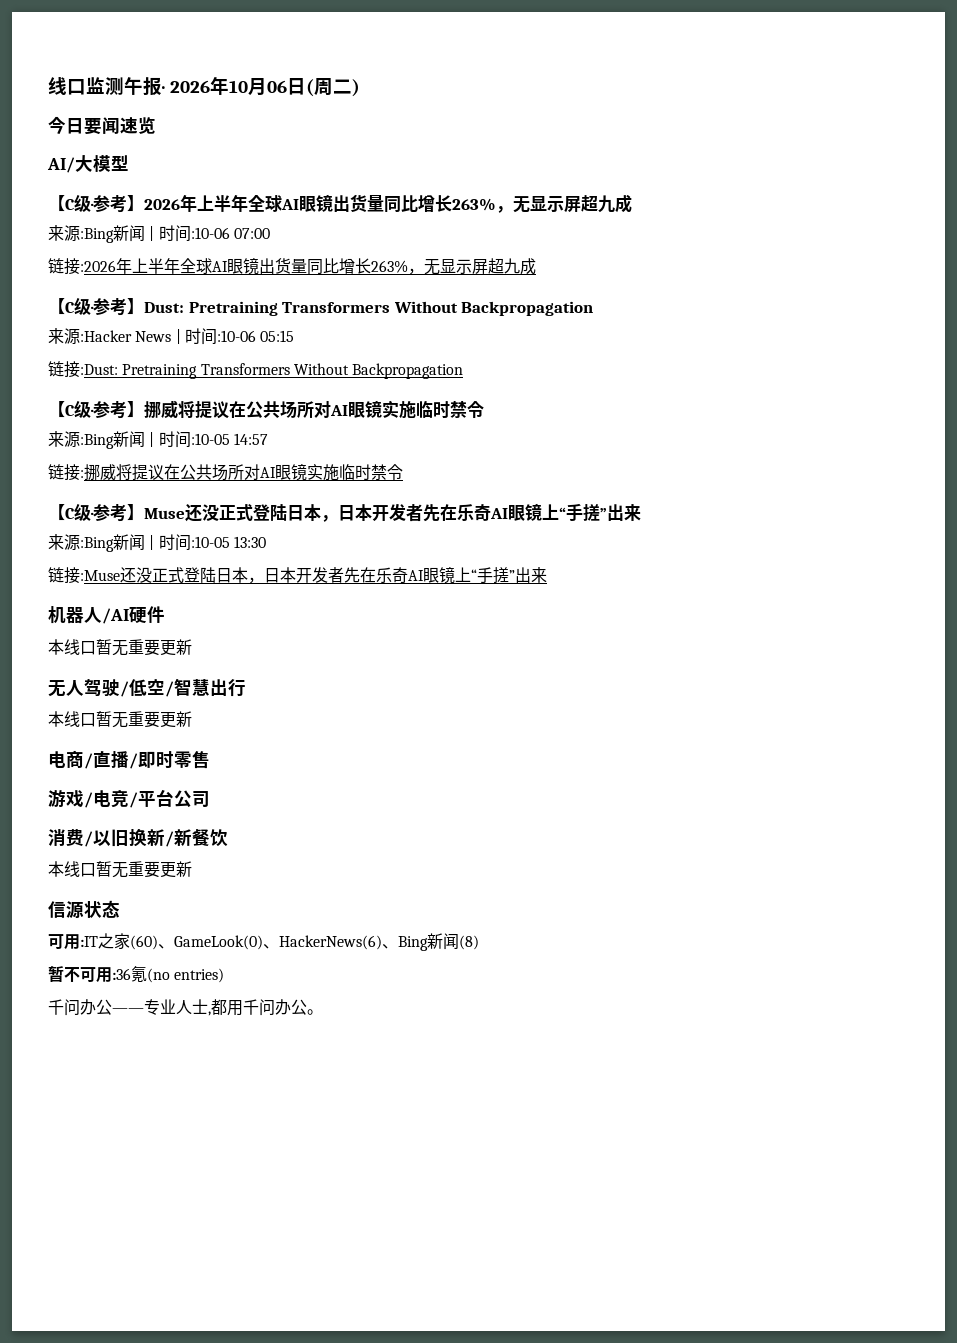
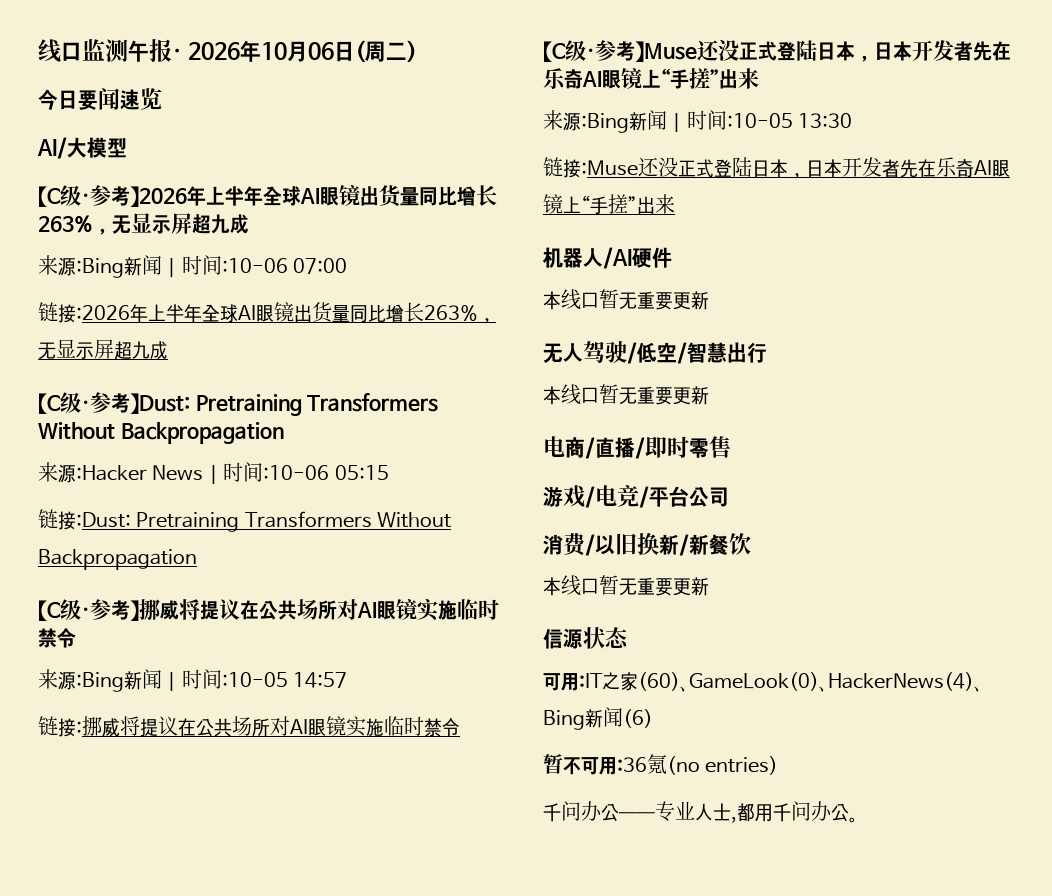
- 可用:IT之家(60)、GameLook(0)、HackerNews(6)、Bing新闻(8)
+ 可用:IT之家(60)、GameLook(0)、HackerNews(4)、Bing新闻(6)

